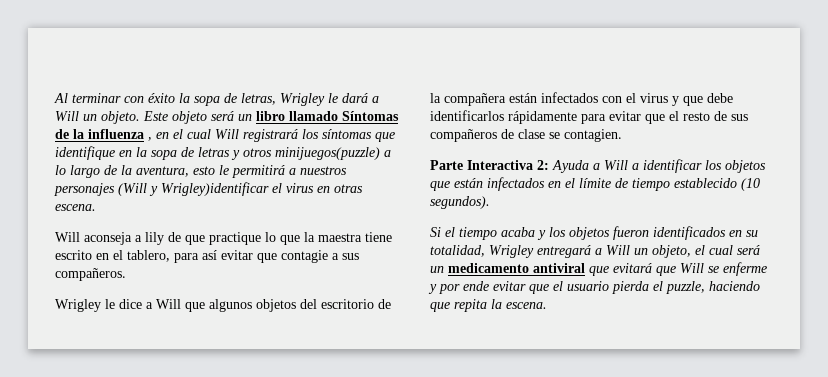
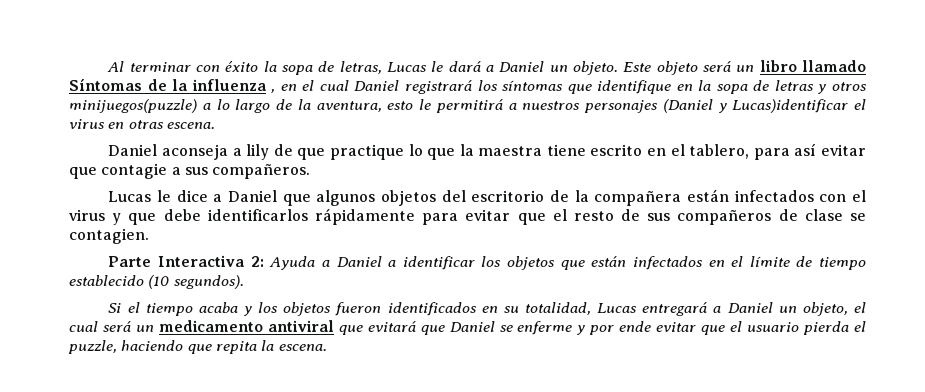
- Al terminar con éxito la sopa de letras, Wrigley le dará a Will un objeto.
+ Al terminar con éxito la sopa de letras, Lucas le dará a Daniel un objeto.
- Este objeto será un libro llamado Síntomas de la influenza , en el cual Will registrará los síntomas que identifique en la sopa de letras y otros minijuegos(puzzle) a lo largo de la aventura, esto le permitirá a nuestros personajes (Will y Wrigley)identificar el virus en otras escena.
+ Este objeto será un libro llamado Síntomas de la influenza , en el cual Daniel registrará los síntomas que identifique en la sopa de letras y otros minijuegos(puzzle) a lo largo de la aventura, esto le permitirá a nuestros personajes (Daniel y Lucas)identificar el virus en otras escena.
- Will aconseja a lily de que practique lo que la maestra tiene escrito en el tablero, para así evitar que contagie a sus compañeros.
+ Daniel aconseja a lily de que practique lo que la maestra tiene escrito en el tablero, para así evitar que contagie a sus compañeros.
- Wrigley le dice a Will que algunos objetos del escritorio de la compañera están infectados con el virus y que debe identificarlos rápidamente para evitar que el resto de sus compañeros de clase se contagien.
+ Lucas le dice a Daniel que algunos objetos del escritorio de la compañera están infectados con el virus y que debe identificarlos rápidamente para evitar que el resto de sus compañeros de clase se contagien.
- Parte Interactiva 2: Ayuda a Will a identificar los objetos que están infectados en el límite de tiempo establecido (10 segundos).
+ Parte Interactiva 2: Ayuda a Daniel a identificar los objetos que están infectados en el límite de tiempo establecido (10 segundos).
- Si el tiempo acaba y los objetos fueron identificados en su totalidad, Wrigley entregará a Will un objeto, el cual será un medicamento antiviral que evitará que Will se enferme y por ende evitar que el usuario pierda el puzzle, haciendo que repita la escena.
+ Si el tiempo acaba y los objetos fueron identificados en su totalidad, Lucas entregará a Daniel un objeto, el cual será un medicamento antiviral que evitará que Daniel se enferme y por ende evitar que el usuario pierda el puzzle, haciendo que repita la escena.

